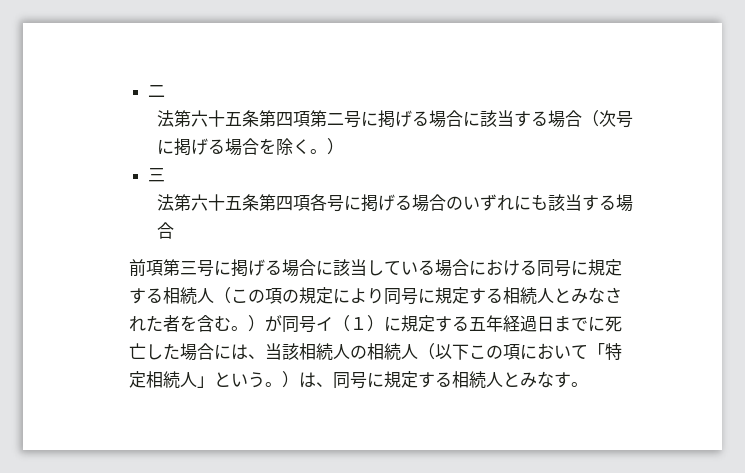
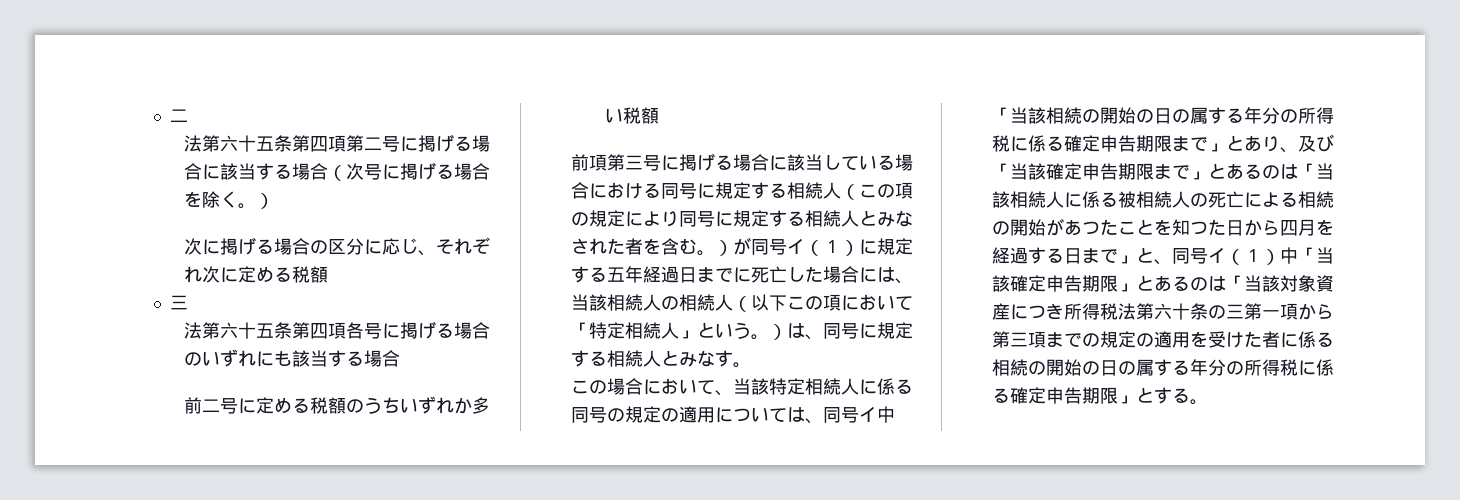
+ 次に掲げる場合の区分に応じ、それぞれ次に定める税額
+ 前二号に定める税額のうちいずれか多い税額
+ この場合において、当該特定相続人に係る同号の規定の適用については、同号イ中「当該相続の開始の日の属する年分の所得税に係る確定申告期限まで」とあり、及び「当該確定申告期限まで」とあるのは「当該相続人に係る被相続人の死亡による相続の開始があつたことを知つた日から四月を経過する日まで」と、同号イ（１）中「当該確定申告期限」とあるのは「当該対象資産につき所得税法第六十条の三第一項から第三項までの規定の適用を受けた者に係る相続の開始の日の属する年分の所得税に係る確定申告期限」とする。

